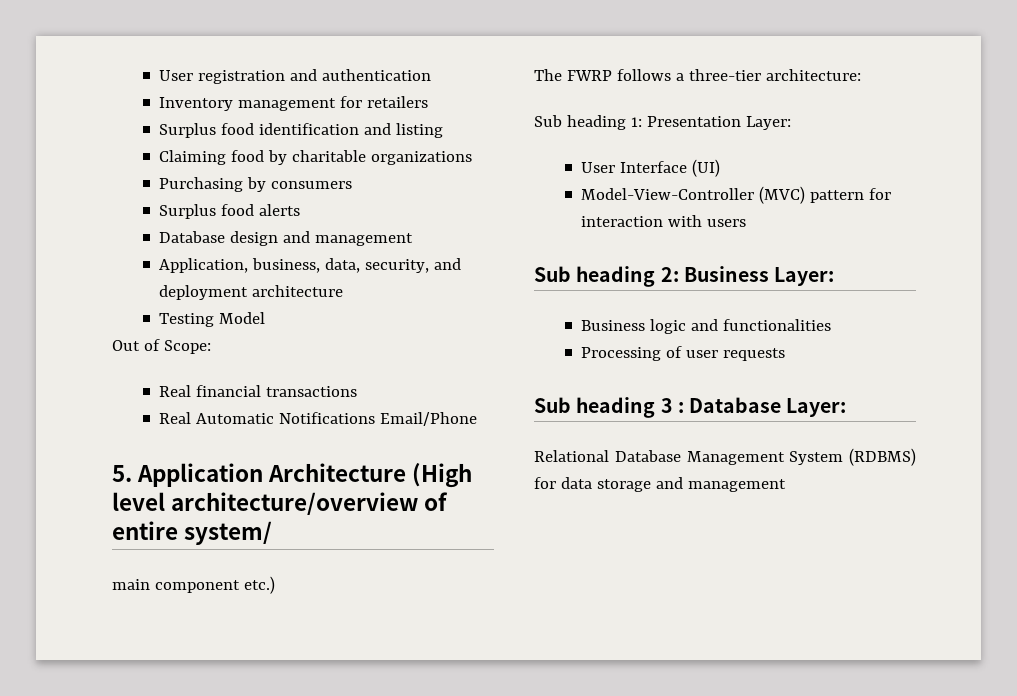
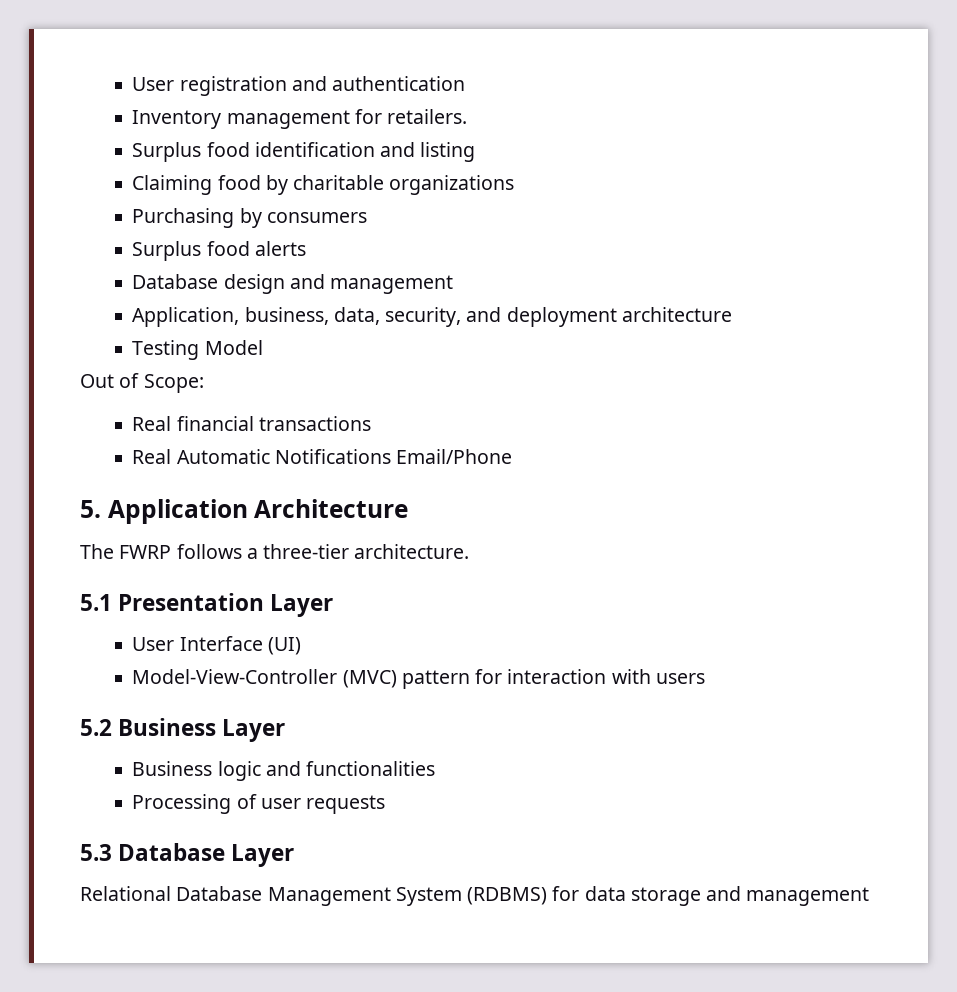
- Inventory management for retailers
+ Inventory management for retailers.
- 5. Application Architecture (High level architecture/overview of entire system/
- main component etc.)
+ 5. Application Architecture
- The FWRP follows a three-tier architecture:
- Sub heading 1: Presentation Layer:
+ The FWRP follows a three-tier architecture.
+ 5.1 Presentation Layer
- Sub heading 2: Business Layer:
+ 5.2 Business Layer
- Sub heading 3 : Database Layer:
+ 5.3 Database Layer

